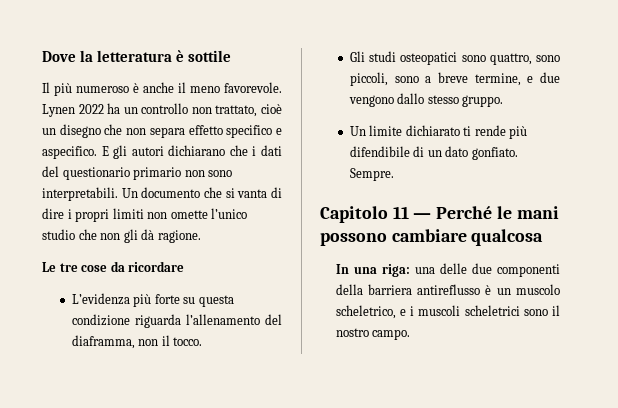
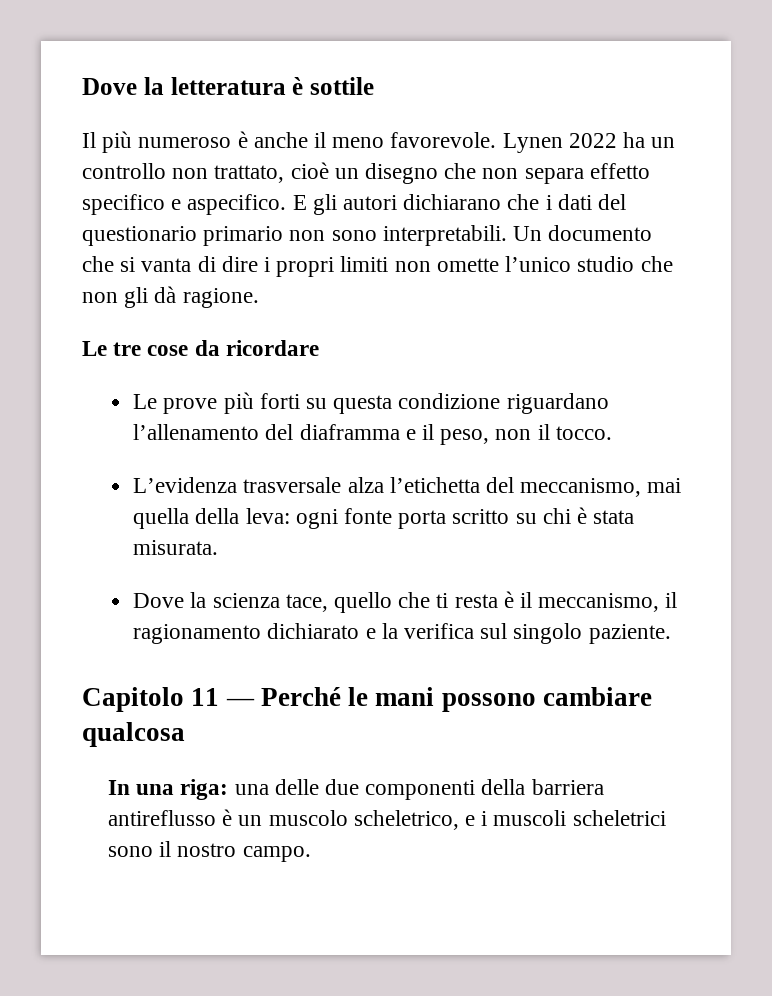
- L’evidenza più forte su questa condizione riguarda l’allenamento del diaframma, non il tocco.
+ Le prove più forti su questa condizione riguardano l’allenamento del diaframma e il peso, non il tocco.
- Gli studi osteopatici sono quattro, sono piccoli, sono a breve termine, e due vengono dallo stesso gruppo.
- Un limite dichiarato ti rende più difendibile di un dato gonfiato. Sempre.
+ L’evidenza trasversale alza l’etichetta del meccanismo, mai quella della leva: ogni fonte porta scritto su chi è stata misurata.
+ Dove la scienza tace, quello che ti resta è il meccanismo, il ragionamento dichiarato e la verifica sul singolo paziente.

